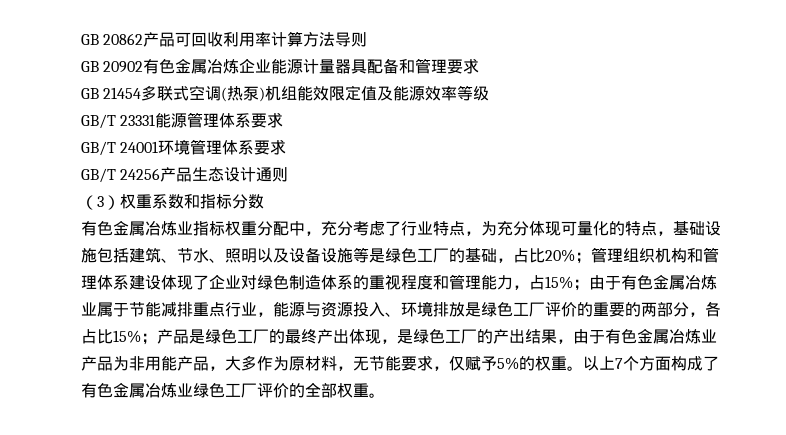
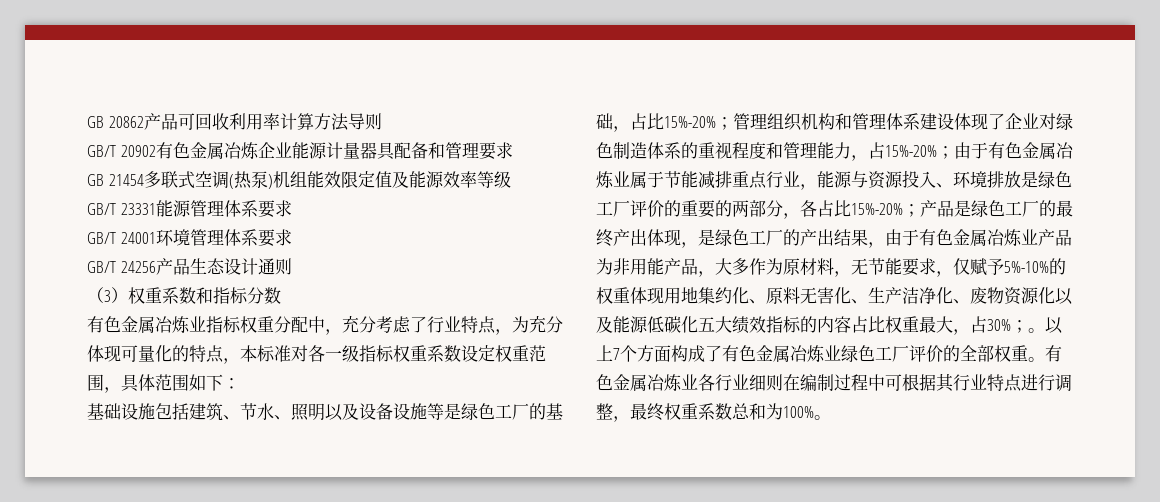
- GB 20902有色金属冶炼企业能源计量器具配备和管理要求
+ GB/T 20902有色金属冶炼企业能源计量器具配备和管理要求
- 有色金属冶炼业指标权重分配中，充分考虑了行业特点，为充分体现可量化的特点，基础设施包括建筑、节水、照明以及设备设施等是绿色工厂的基础，占比20%；
+ 有色金属冶炼业指标权重分配中，充分考虑了行业特点，为充分体现可量化的特点，本标准对各一级指标权重系数设定权重范围，具体范围如下：
+ 基础设施包括建筑、节水、照明以及设备设施等是绿色工厂的基础，占比15%-20%；
- 管理组织机构和管理体系建设体现了企业对绿色制造体系的重视程度和管理能力，占15%；
+ 管理组织机构和管理体系建设体现了企业对绿色制造体系的重视程度和管理能力，占15%-20%；
- 由于有色金属冶炼业属于节能减排重点行业，能源与资源投入、环境排放是绿色工厂评价的重要的两部分，各占比15%；
+ 由于有色金属冶炼业属于节能减排重点行业，能源与资源投入、环境排放是绿色工厂评价的重要的两部分，各占比15%-20%；
- 产品是绿色工厂的最终产出体现，是绿色工厂的产出结果，由于有色金属冶炼业产品为非用能产品，大多作为原材料，无节能要求，仅赋予5%的权重。
+ 产品是绿色工厂的最终产出体现，是绿色工厂的产出结果，由于有色金属冶炼业产品为非用能产品，大多作为原材料，无节能要求，仅赋予5%-10%的权重体现用地集约化、原料无害化、生产洁净化、废物资源化以及能源低碳化五大绩效指标的内容占比权重最大，占30%；。
+ 有色金属冶炼业各行业细则在编制过程中可根据其行业特点进行调整，最终权重系数总和为100%。

